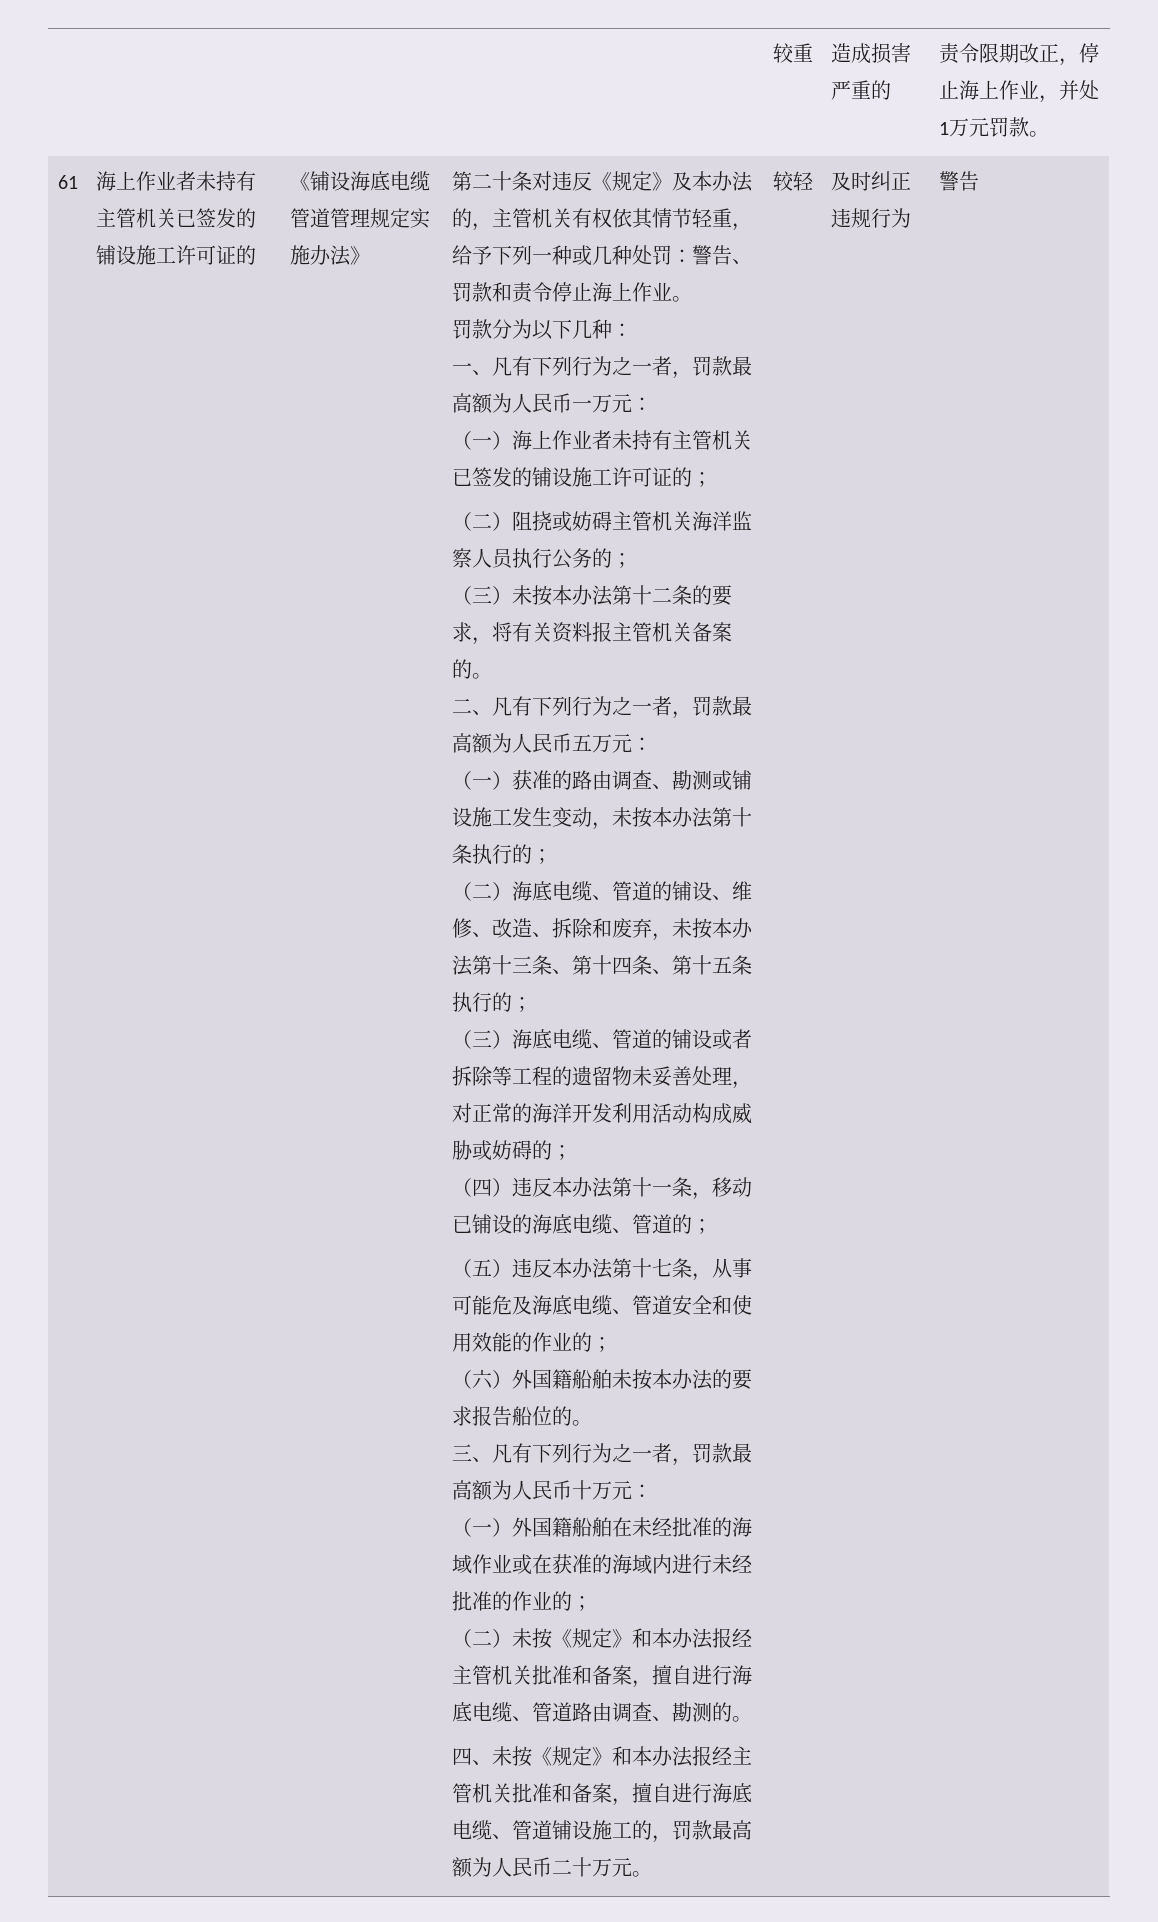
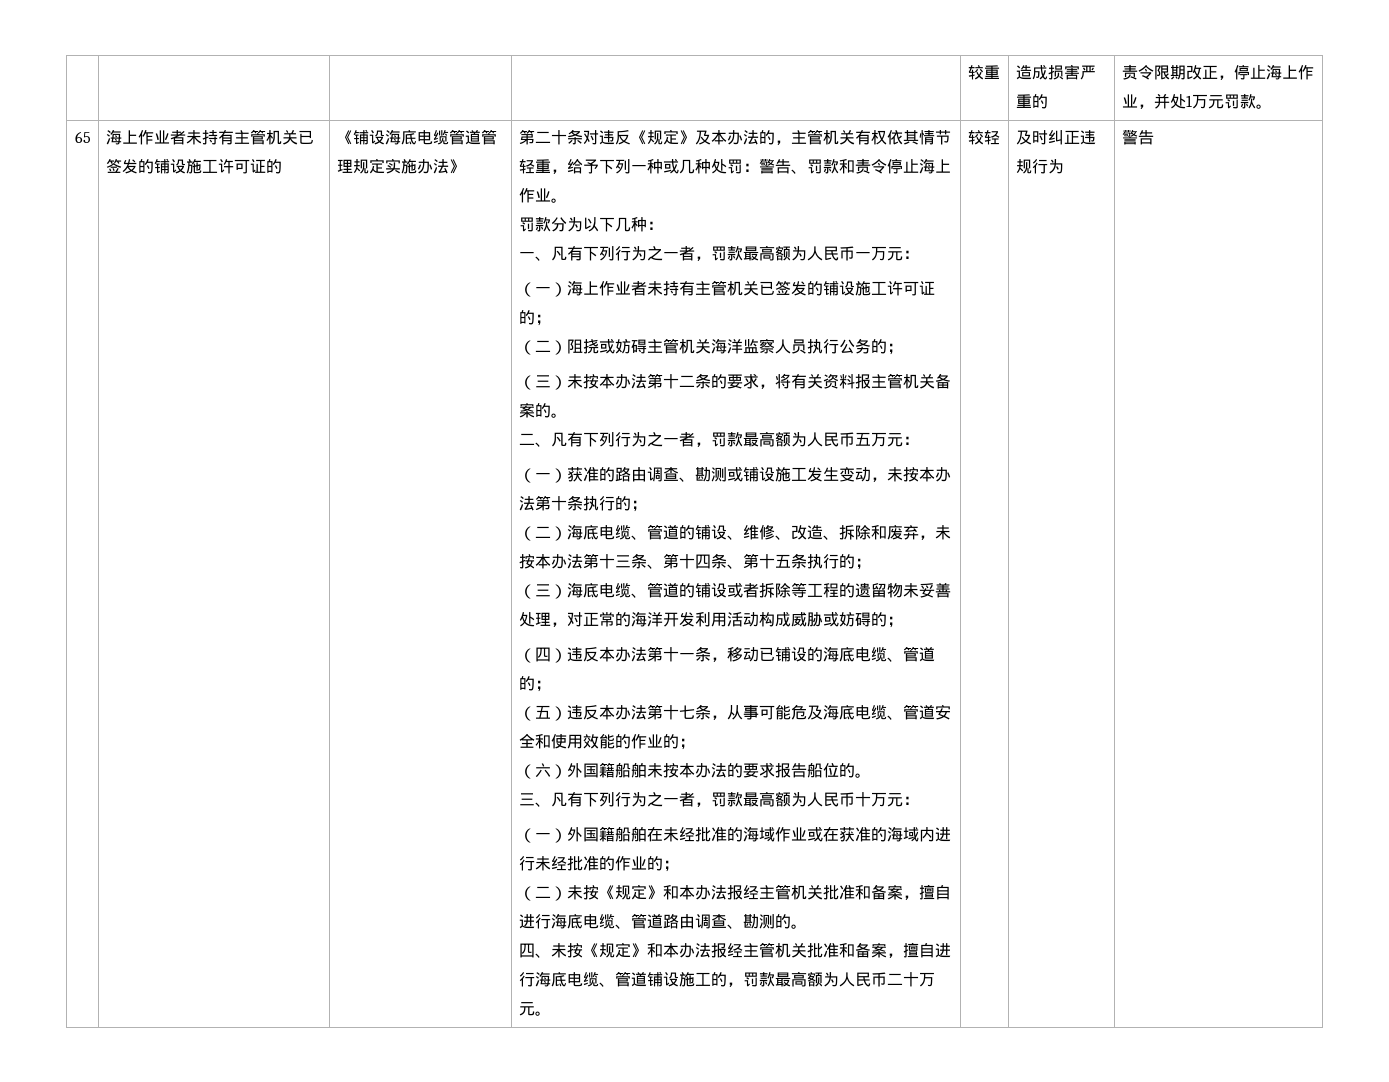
- 61
+ 65

